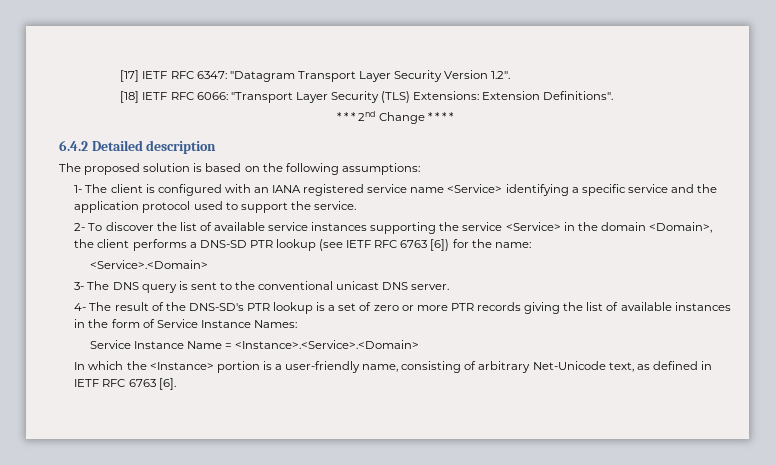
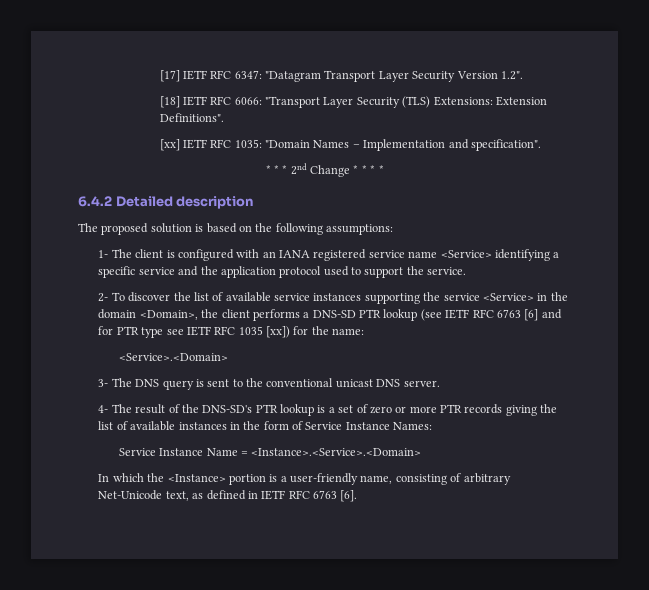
+ [xx] IETF RFC 1035: "Domain Names – Implementation and specification".
- 2- To discover the list of available service instances supporting the service <Service> in the domain <Domain>, the client performs a DNS-SD PTR lookup (see IETF RFC 6763 [6]) for the name:
+ 2- To discover the list of available service instances supporting the service <Service> in the domain <Domain>, the client performs a DNS-SD PTR lookup (see IETF RFC 6763 [6] and for PTR type see IETF RFC 1035 [xx]) for the name:

